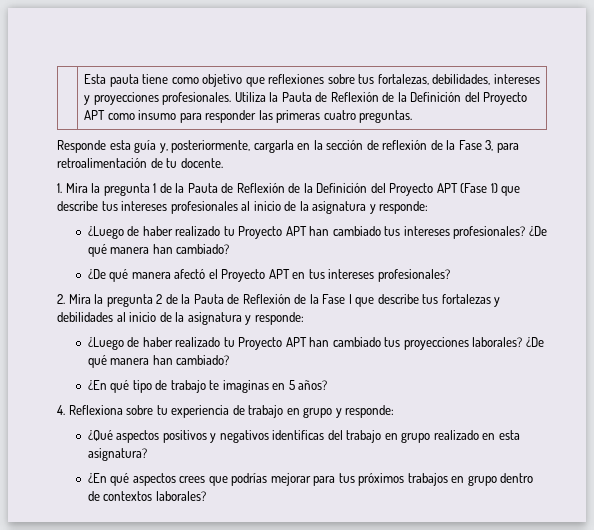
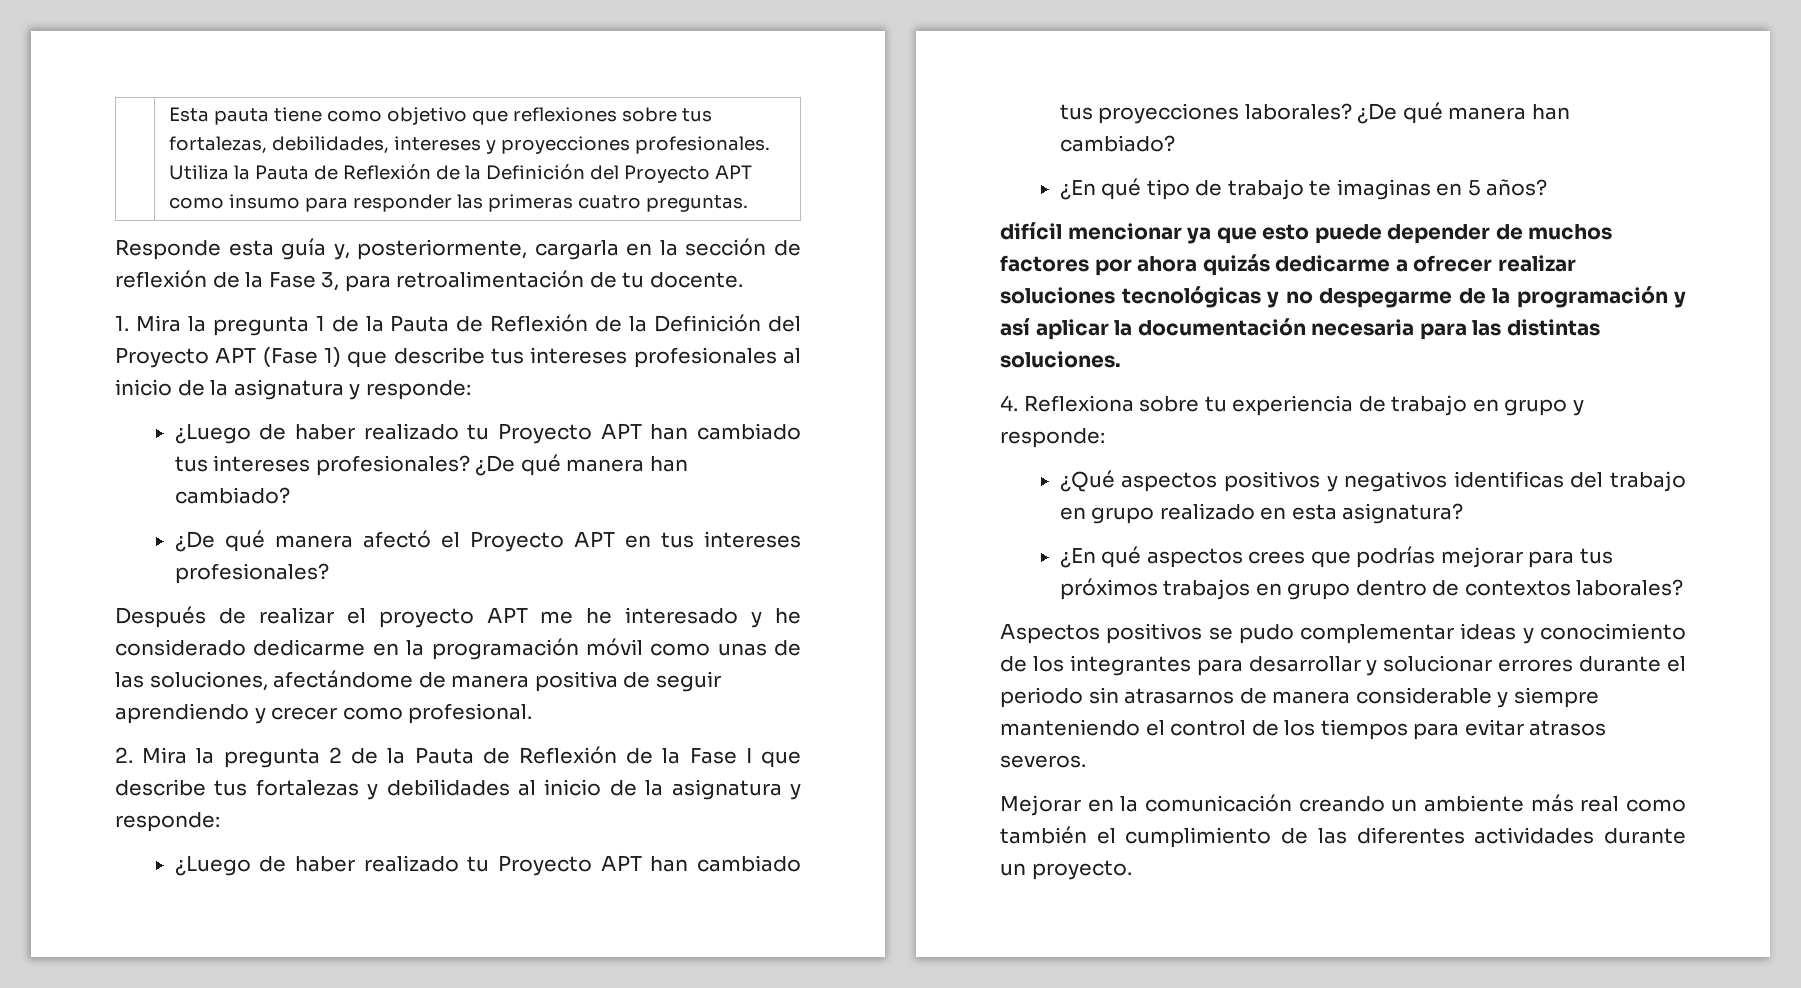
+ Después de realizar el proyecto APT me he interesado y he considerado dedicarme en la programación móvil como unas de las soluciones, afectándome de manera positiva de seguir aprendiendo y crecer como profesional.
+ difícil mencionar ya que esto puede depender de muchos factores por ahora quizás dedicarme a ofrecer realizar soluciones tecnológicas y no despegarme de la programación y así aplicar la documentación necesaria para las distintas soluciones.
+ Aspectos positivos se pudo complementar ideas y conocimiento de los integrantes para desarrollar y solucionar errores durante el periodo sin atrasarnos de manera considerable y siempre manteniendo el control de los tiempos para evitar atrasos severos.
+ Mejorar en la comunicación creando un ambiente más real como también el cumplimiento de las diferentes actividades durante un proyecto.

